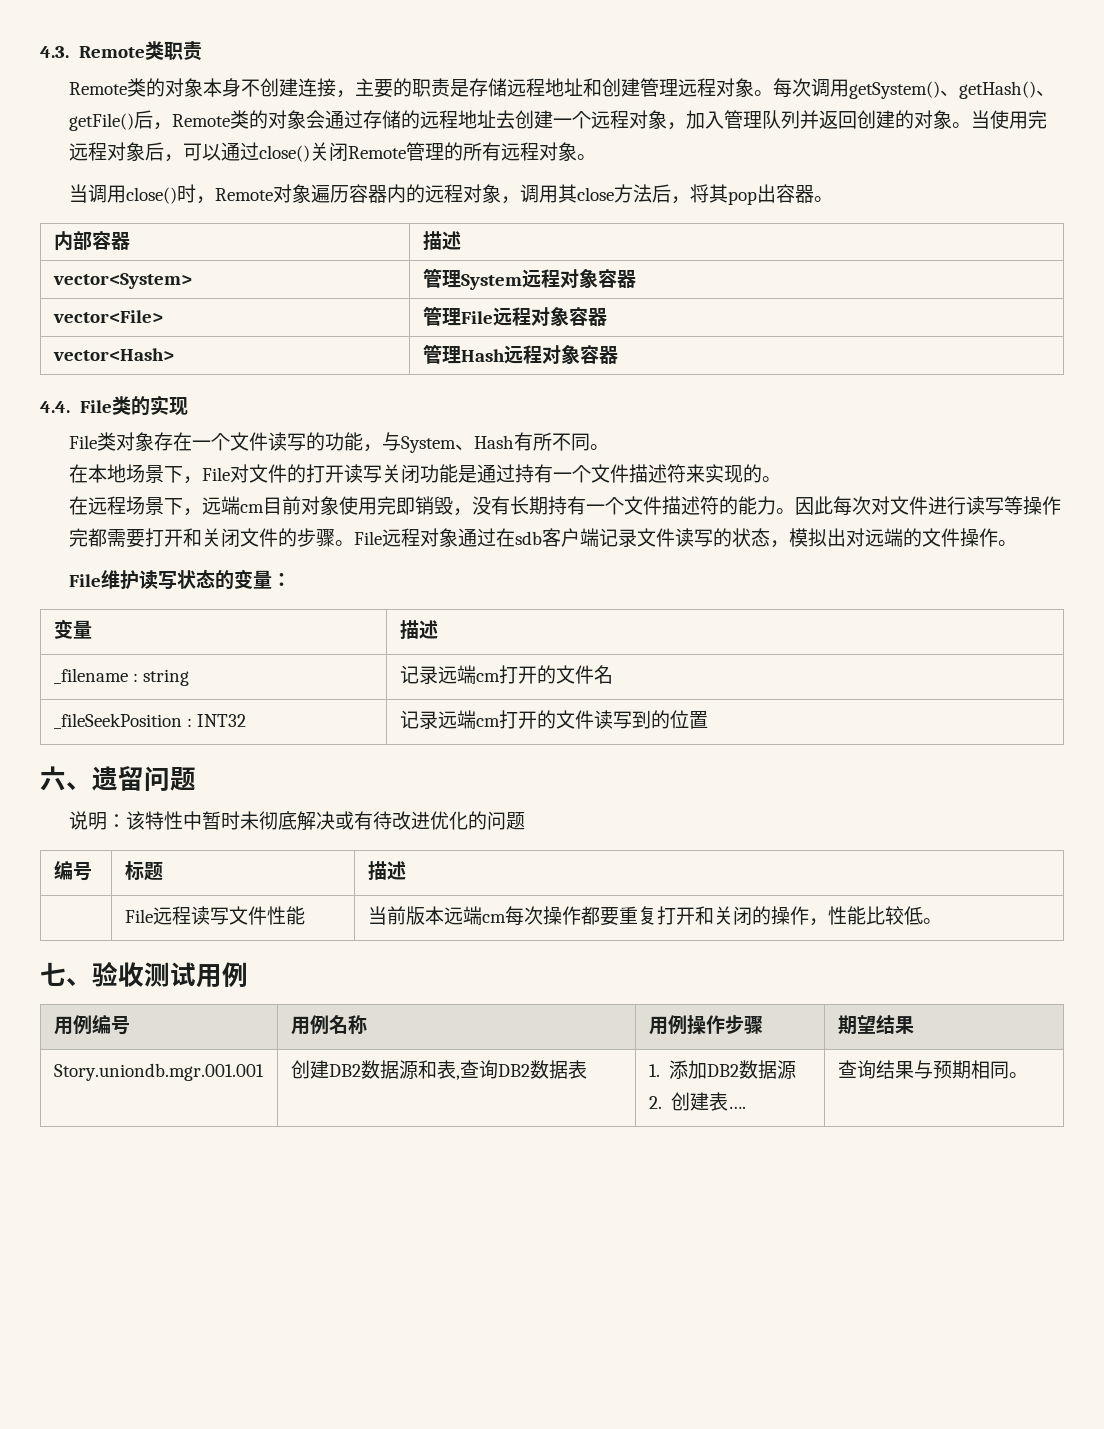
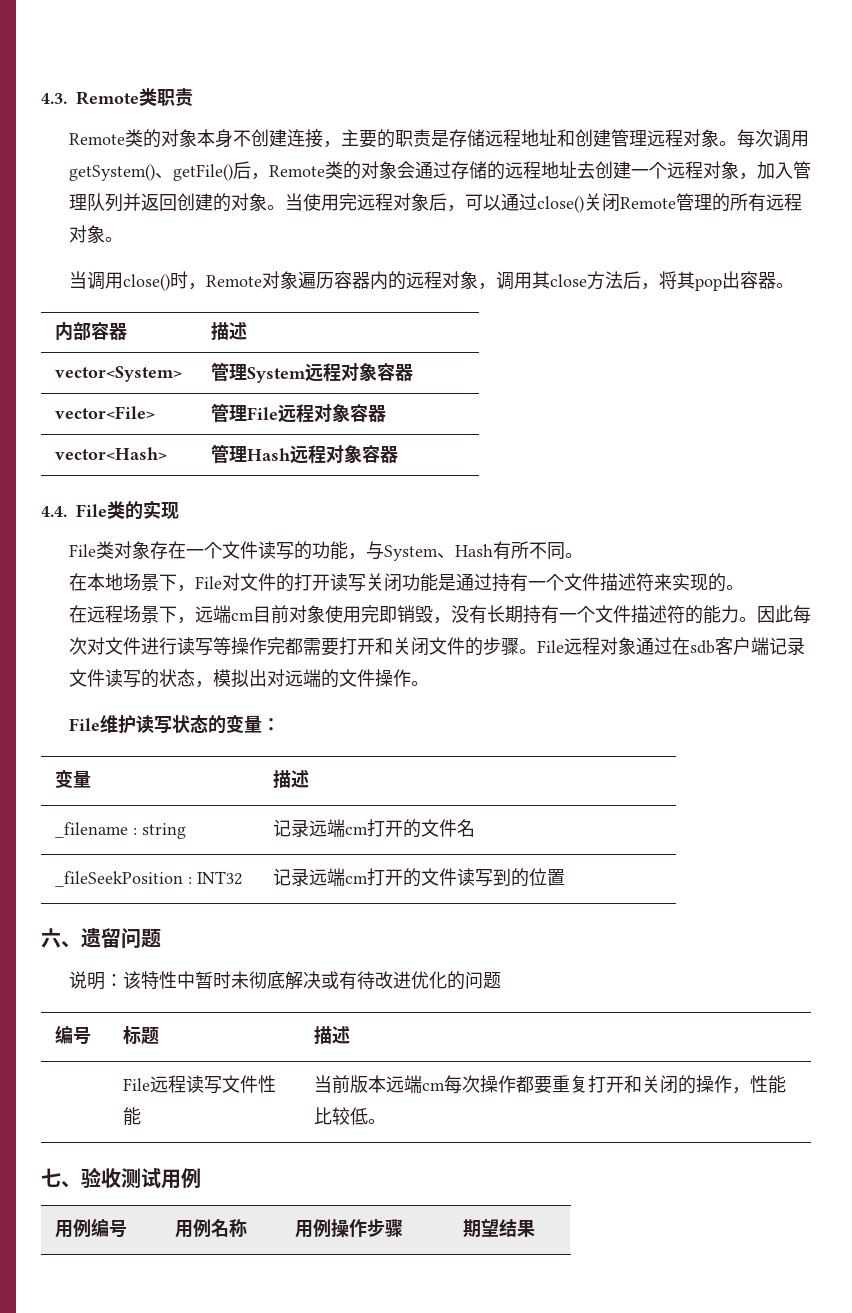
- 每次调用getSystem()、getHash()、getFile()后，Remote类的对象会通过存储的远程地址去创建一个远程对象，加入管理队列并返回创建的对象。
+ 每次调用getSystem()、getFile()后，Remote类的对象会通过存储的远程地址去创建一个远程对象，加入管理队列并返回创建的对象。
- Story.uniondb.mgr.001.001 | 创建DB2数据源和表,查询DB2数据表 | 1.添加DB2数据源
- 2.创建表…. | 查询结果与预期相同。

